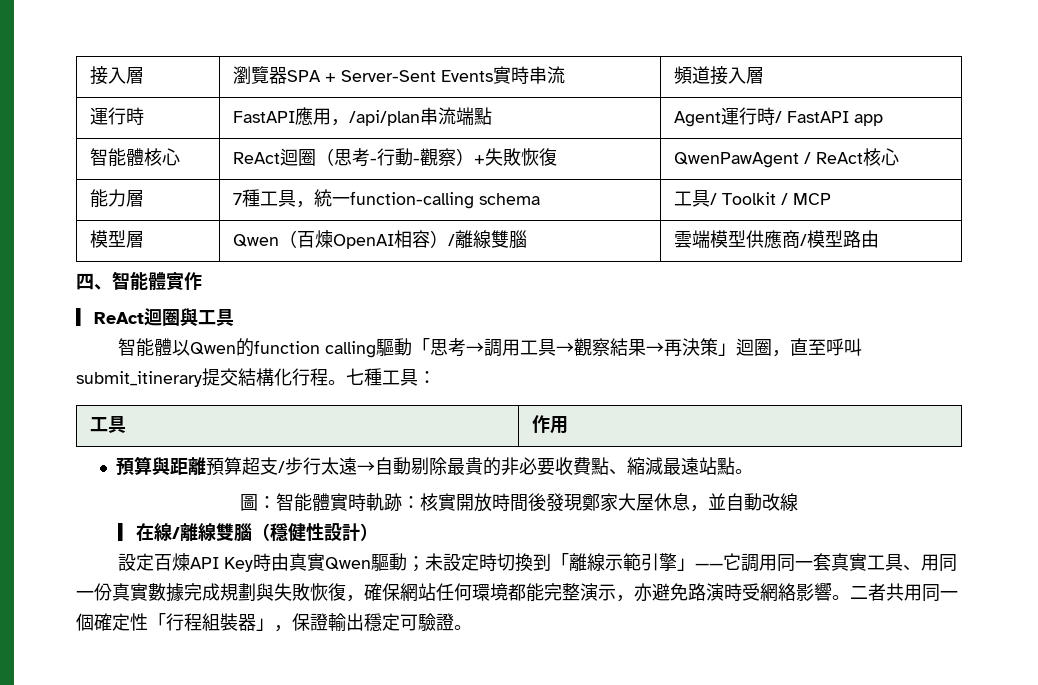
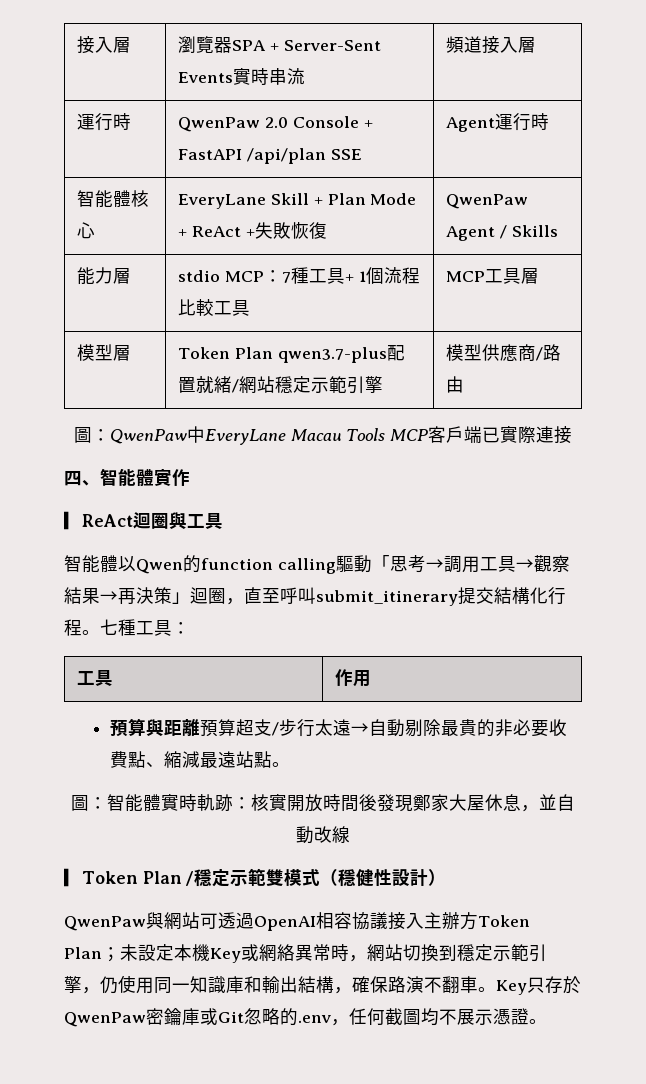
- 運行時 | FastAPI應用，/api/plan串流端點 | Agent運行時/ FastAPI app
+ 運行時 | QwenPaw 2.0 Console + FastAPI /api/plan SSE | Agent運行時
- 智能體核心 | ReAct迴圈（思考-行動-觀察）+失敗恢復 | QwenPawAgent / ReAct核心
- 能力層 | 7種工具，統一function-calling schema | 工具/ Toolkit / MCP
+ 智能體核心 | EveryLane Skill + Plan Mode + ReAct +失敗恢復 | QwenPaw Agent / Skills
+ 能力層 | stdio MCP：7種工具+ 1個流程比較工具 | MCP工具層
- 模型層 | Qwen（百煉OpenAI相容）/離線雙腦 | 雲端模型供應商/模型路由
+ 模型層 | Token Plan qwen3.7-plus配置就緒/網站穩定示範引擎 | 模型供應商/路由
+ 圖：QwenPaw中EveryLane Macau Tools MCP客戶端已實際連接
- ▎在線/離線雙腦（穩健性設計）
- 設定百煉API Key時由真實Qwen驅動；未設定時切換到「離線示範引擎」——它調用同一套真實工具、用同一份真實數據完成規劃與失敗恢復，確保網站任何環境都能完整演示，亦避免路演時受網絡影響。二者共用同一個確定性「行程組裝器」，保證輸出穩定可驗證。
+ ▎Token Plan /穩定示範雙模式（穩健性設計）
+ QwenPaw與網站可透過OpenAI相容協議接入主辦方Token Plan；未設定本機Key或網絡異常時，網站切換到穩定示範引擎，仍使用同一知識庫和輸出結構，確保路演不翻車。Key只存於QwenPaw密鑰庫或Git忽略的.env，任何截圖均不展示憑證。

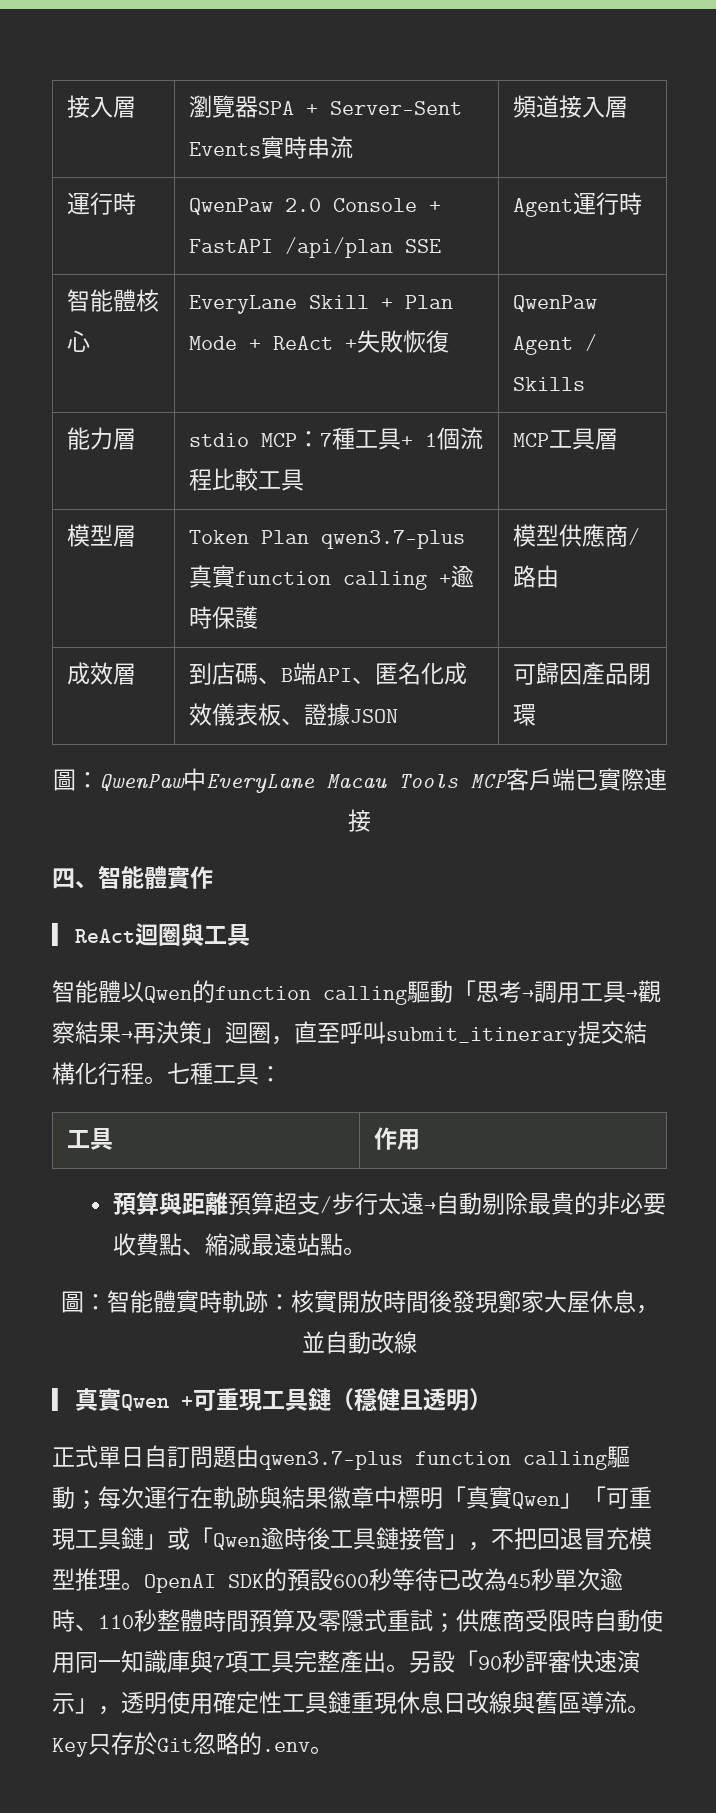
- 模型層 | Token Plan qwen3.7-plus配置就緒/網站穩定示範引擎 | 模型供應商/路由
+ 模型層 | Token Plan qwen3.7-plus真實function calling +逾時保護 | 模型供應商/路由
+ 成效層 | 到店碼、B端API、匿名化成效儀表板、證據JSON | 可歸因產品閉環
- ▎Token Plan /穩定示範雙模式（穩健性設計）
- QwenPaw與網站可透過OpenAI相容協議接入主辦方Token Plan；未設定本機Key或網絡異常時，網站切換到穩定示範引擎，仍使用同一知識庫和輸出結構，確保路演不翻車。Key只存於QwenPaw密鑰庫或Git忽略的.env，任何截圖均不展示憑證。
+ ▎真實Qwen +可重現工具鏈（穩健且透明）
+ 正式單日自訂問題由qwen3.7-plus function calling驅動；每次運行在軌跡與結果徽章中標明「真實Qwen」「可重現工具鏈」或「Qwen逾時後工具鏈接管」，不把回退冒充模型推理。OpenAI SDK的預設600秒等待已改為45秒單次逾時、110秒整體時間預算及零隱式重試；供應商受限時自動使用同一知識庫與7項工具完整產出。另設「90秒評審快速演示」，透明使用確定性工具鏈重現休息日改線與舊區導流。Key只存於Git忽略的.env。

